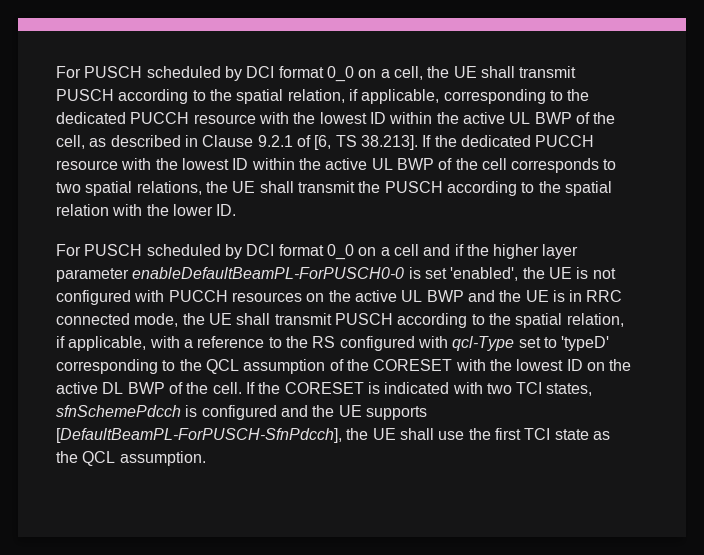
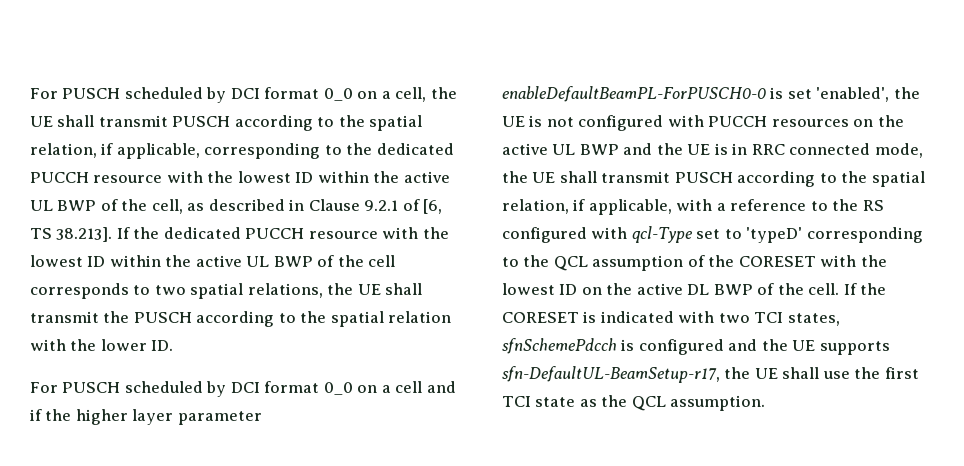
- If the CORESET is indicated with two TCI states, sfnSchemePdcch is configured and the UE supports [DefaultBeamPL-ForPUSCH-SfnPdcch], the UE shall use the first TCI state as the QCL assumption.
+ If the CORESET is indicated with two TCI states, sfnSchemePdcch is configured and the UE supports sfn-DefaultUL-BeamSetup-r17, the UE shall use the first TCI state as the QCL assumption.

